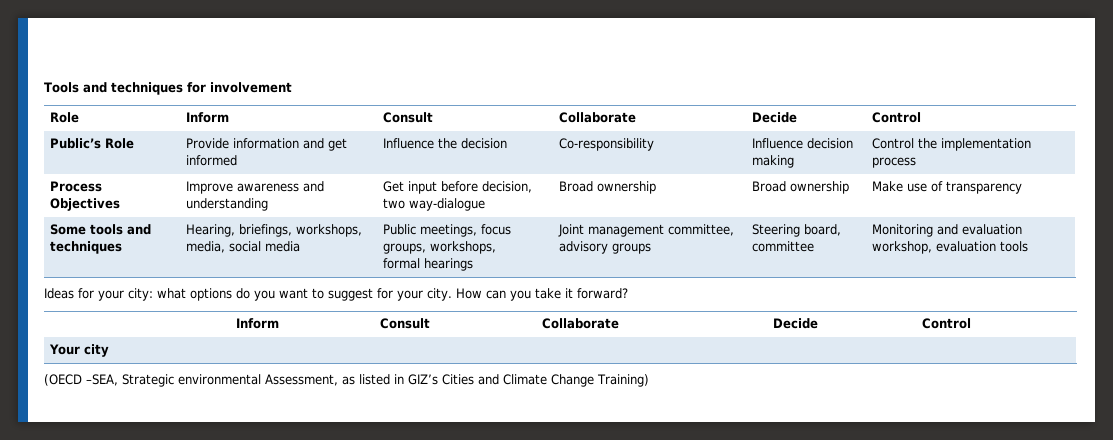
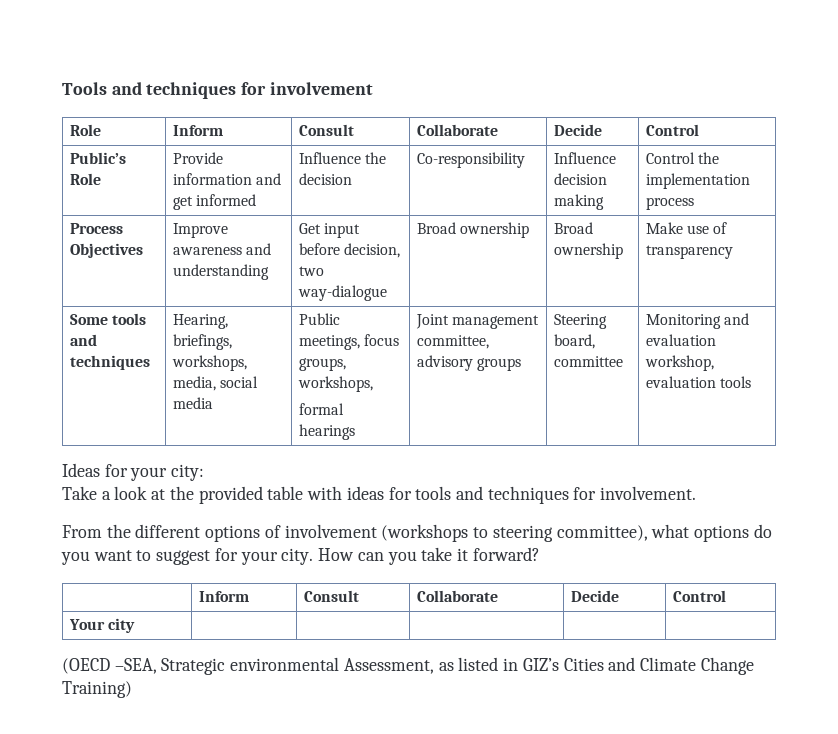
- Ideas for your city: what options do you want to suggest for your city.
+ Ideas for your city:
+ Take a look at the provided table with ideas for tools and techniques for involvement.
+ From the different options of involvement (workshops to steering committee), what options do you want to suggest for your city.

